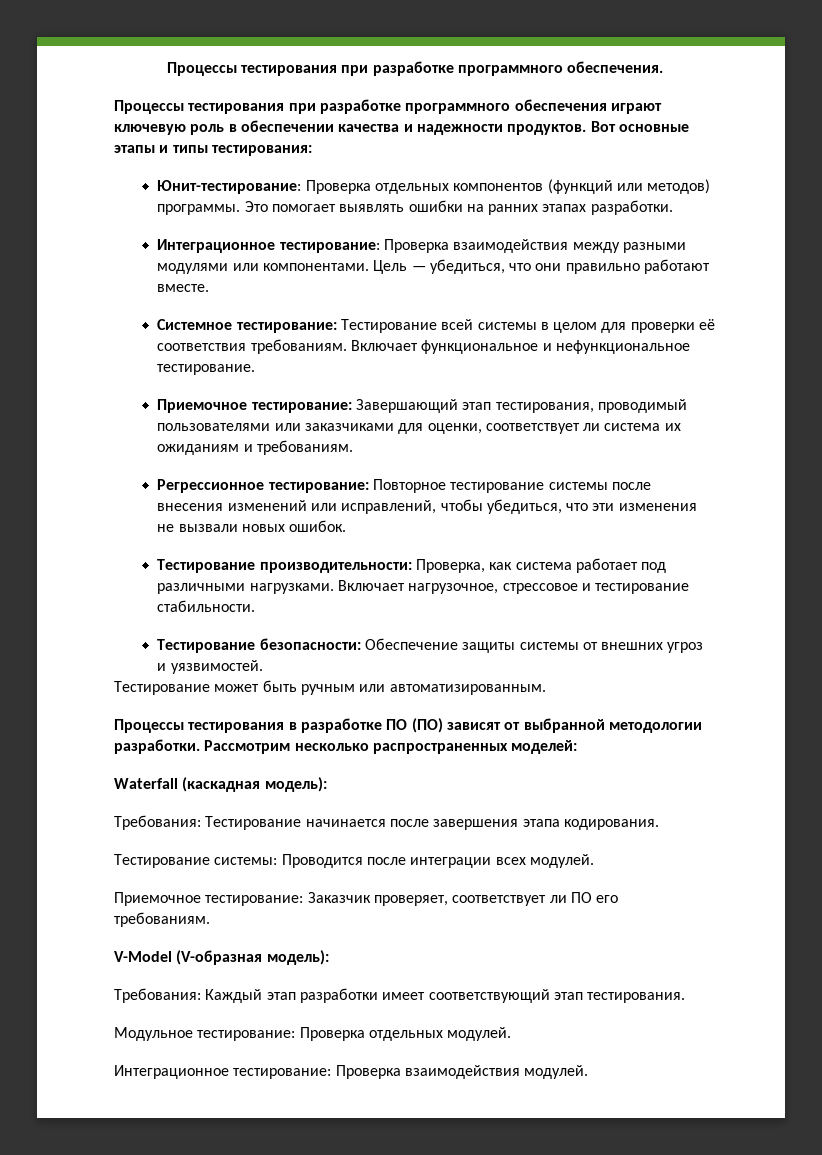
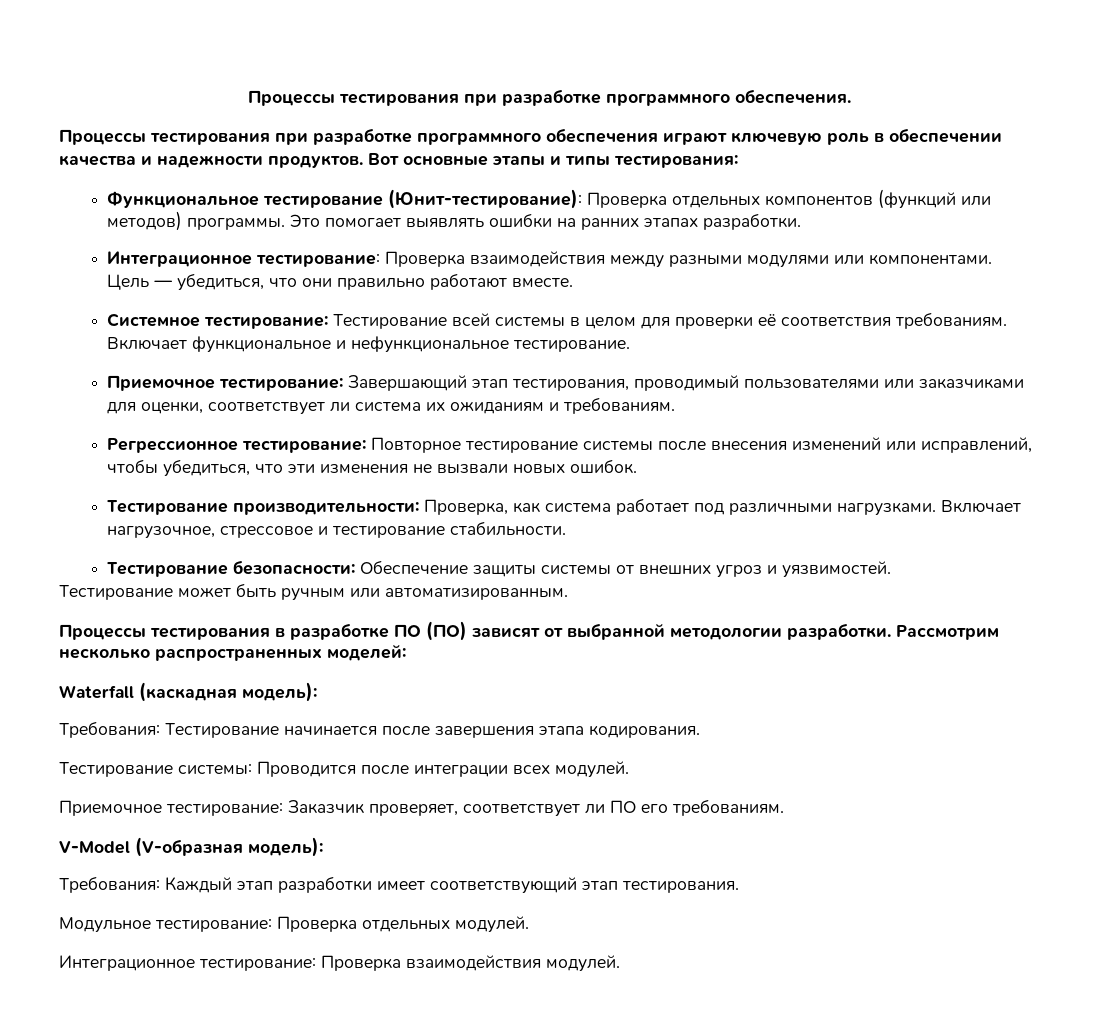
- Юнит-тестирование: Проверка отдельных компонентов (функций или методов) программы.
+ Функциональное тестирование (Юнит-тестирование): Проверка отдельных компонентов (функций или методов) программы.

